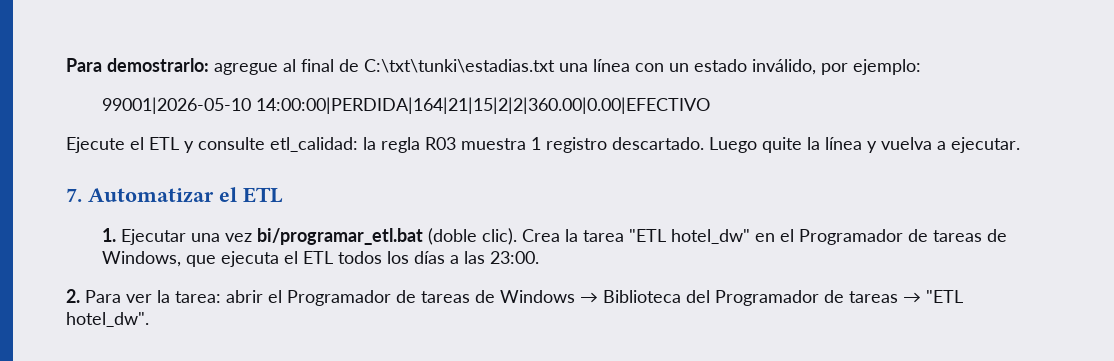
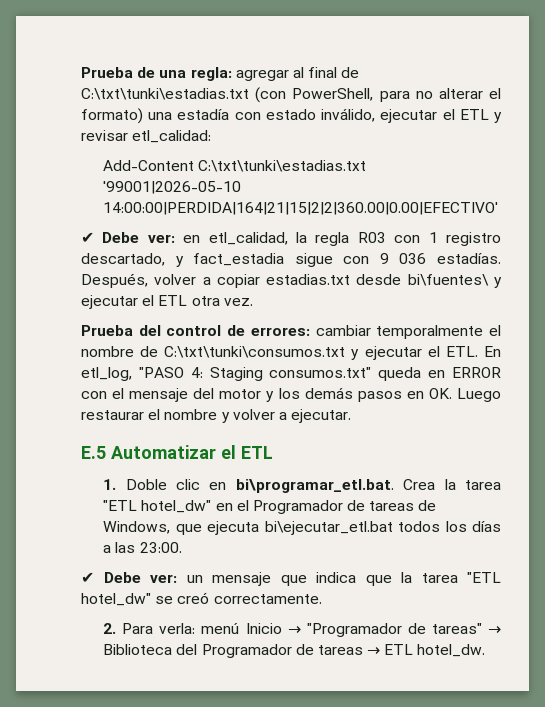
- Para demostrarlo: agregue al final de C:\txt\tunki\estadias.txt una línea con un estado inválido, por ejemplo:
- 99001|2026-05-10 14:00:00|PERDIDA|164|21|15|2|2|360.00|0.00|EFECTIVO
- Ejecute el ETL y consulte etl_calidad: la regla R03 muestra 1 registro descartado. Luego quite la línea y vuelva a ejecutar.
+ Prueba de una regla: agregar al final de C:\txt\tunki\estadias.txt (con PowerShell, para no alterar el formato) una estadía con estado inválido, ejecutar el ETL y revisar etl_calidad:
+ Add-Content C:\txt\tunki\estadias.txt '99001|2026-05-10 14:00:00|PERDIDA|164|21|15|2|2|360.00|0.00|EFECTIVO'
+ ✔ Debe ver: en etl_calidad, la regla R03 con 1 registro descartado, y fact_estadia sigue con 9 036 estadías. Después, volver a copiar estadias.txt desde bi\fuentes\ y ejecutar el ETL otra vez.
+ Prueba del control de errores: cambiar temporalmente el nombre de C:\txt\tunki\consumos.txt y ejecutar el ETL. En etl_log, "PASO 4: Staging consumos.txt" queda en ERROR con el mensaje del motor y los demás pasos en OK. Luego restaurar el nombre y volver a ejecutar.
- 7. Automatizar el ETL
+ E.5 Automatizar el ETL
- 1. Ejecutar una vez bi/programar_etl.bat (doble clic). Crea la tarea "ETL hotel_dw" en el Programador de tareas de Windows, que ejecuta el ETL todos los días a las 23:00.
+ 1. Doble clic en bi\programar_etl.bat. Crea la tarea "ETL hotel_dw" en el Programador de tareas de Windows, que ejecuta bi\ejecutar_etl.bat todos los días a las 23:00.
- 2. Para ver la tarea: abrir el Programador de tareas de Windows → Biblioteca del Programador de tareas → "ETL hotel_dw".
+ ✔ Debe ver: un mensaje que indica que la tarea "ETL hotel_dw" se creó correctamente.
+ 2. Para verla: menú Inicio → "Programador de tareas" → Biblioteca del Programador de tareas → ETL hotel_dw.

